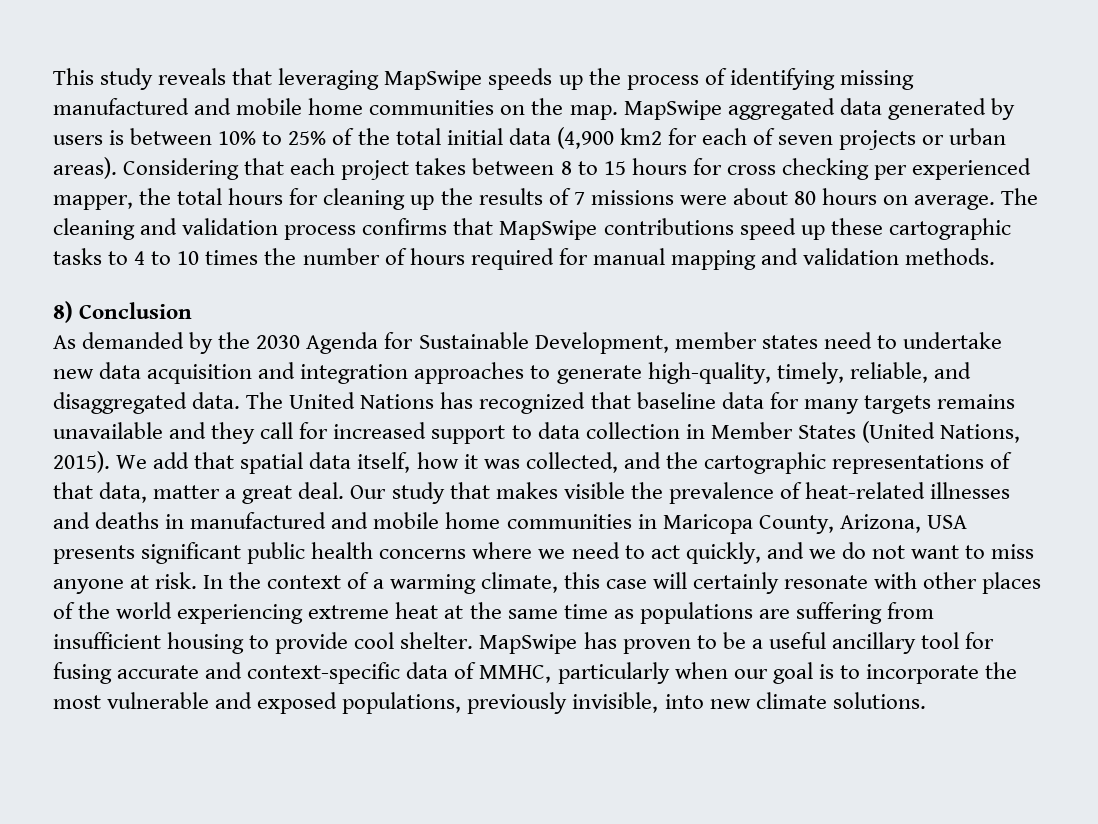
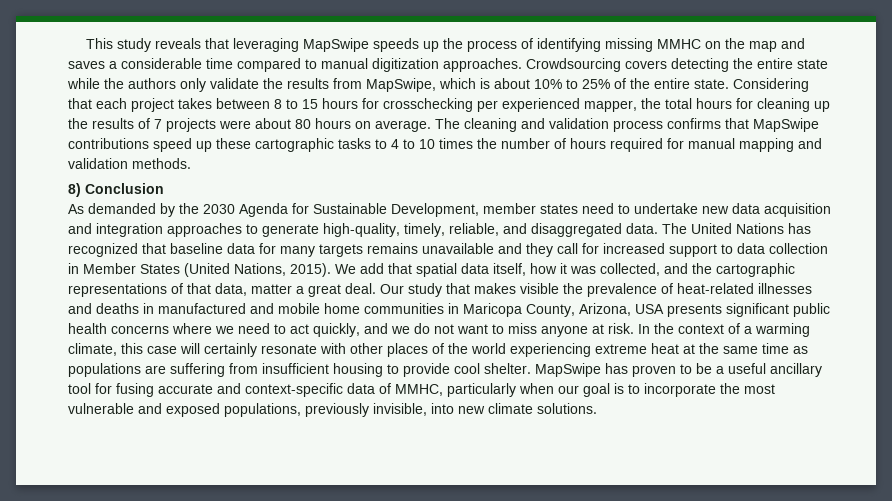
- This study reveals that leveraging MapSwipe speeds up the process of identifying missing manufactured and mobile home communities on the map. MapSwipe aggregated data generated by users is between 10% to 25% of the total initial data (4,900 km2 for each of seven projects or urban areas).
+ This study reveals that leveraging MapSwipe speeds up the process of identifying missing MMHC on the map and saves a considerable time compared to manual digitization approaches. Crowdsourcing covers detecting the entire state while the authors only validate the results from MapSwipe, which is about 10% to 25% of the entire state.
- Considering that each project takes between 8 to 15 hours for cross checking per experienced mapper, the total hours for cleaning up the results of 7 missions were about 80 hours on average.
+ Considering that each project takes between 8 to 15 hours for crosschecking per experienced mapper, the total hours for cleaning up the results of 7 projects were about 80 hours on average.

